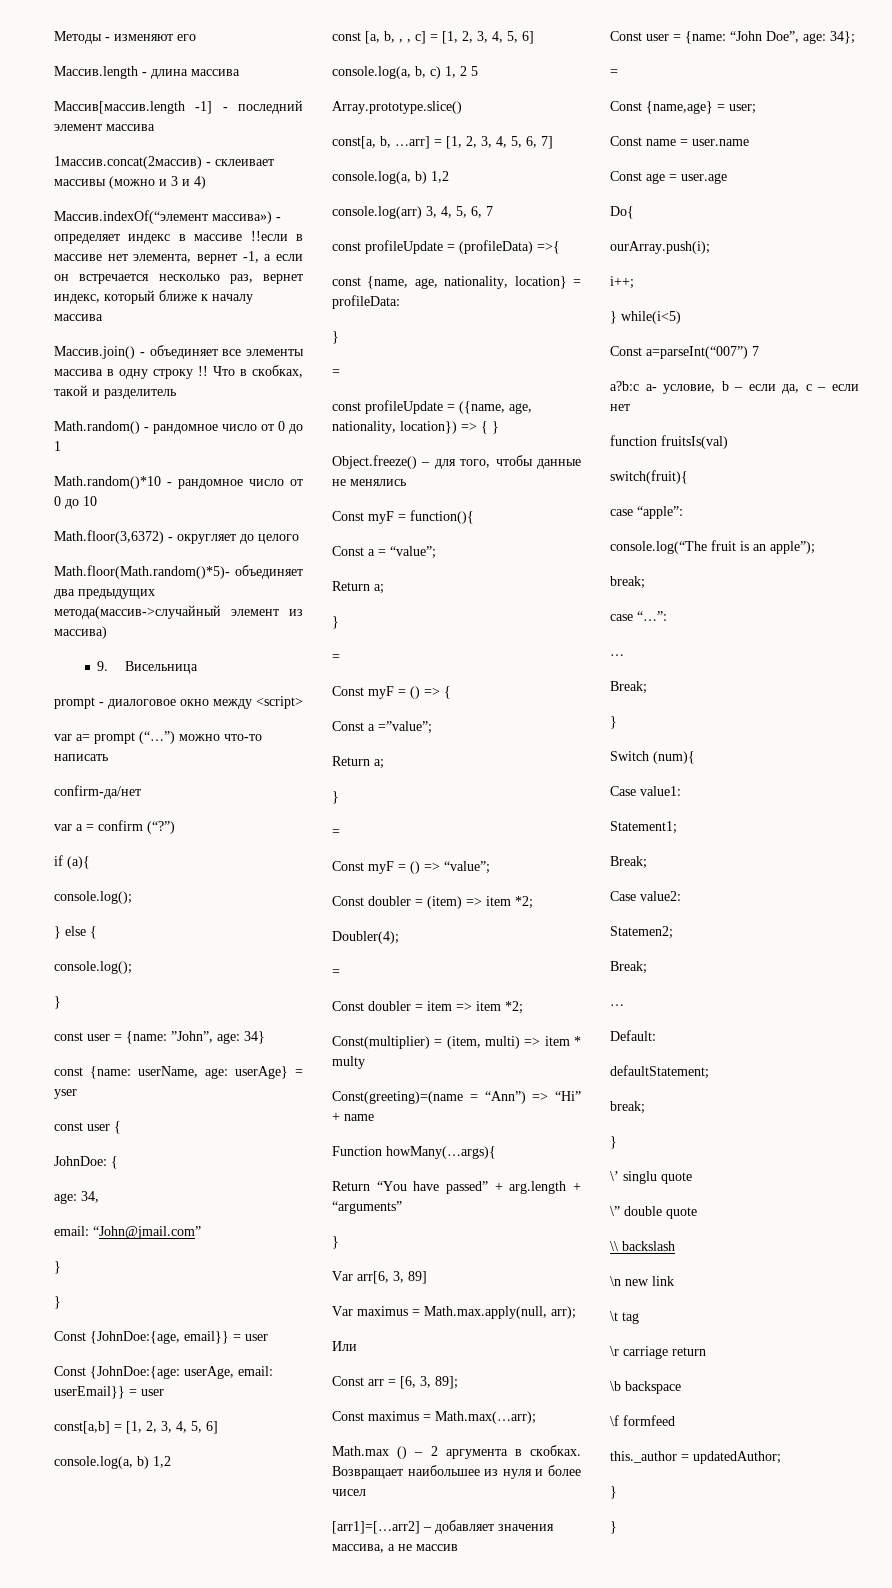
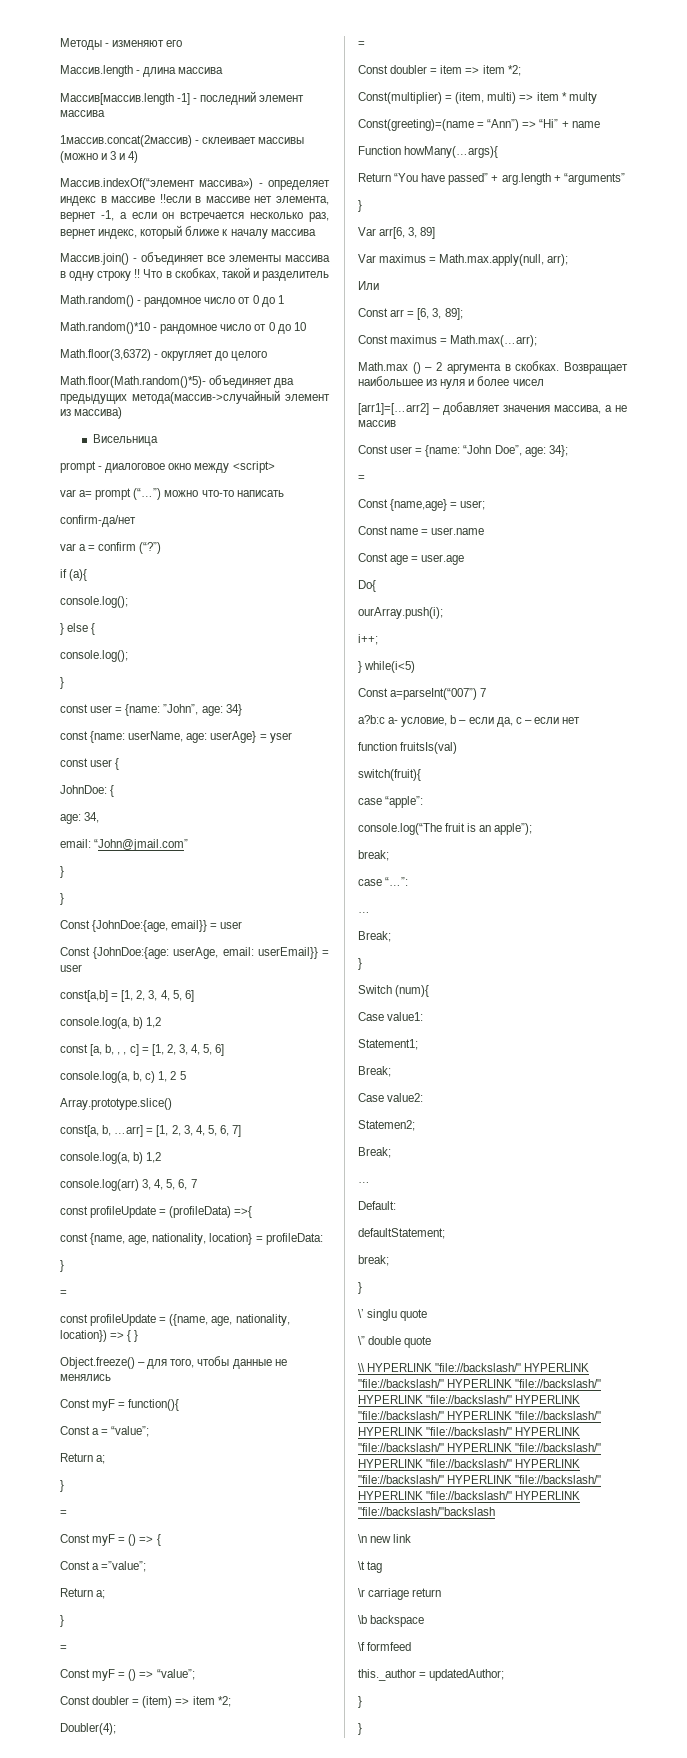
- 9. Висельница
+ Висельница
- \\ backslash
+ \\ HYPERLINK "file://backslash/" HYPERLINK "file://backslash/" HYPERLINK "file://backslash/" HYPERLINK "file://backslash/" HYPERLINK "file://backslash/" HYPERLINK "file://backslash/" HYPERLINK "file://backslash/" HYPERLINK "file://backslash/" HYPERLINK "file://backslash/" HYPERLINK "file://backslash/" HYPERLINK "file://backslash/" HYPERLINK "file://backslash/" HYPERLINK "file://backslash/" HYPERLINK "file://backslash/"backslash

